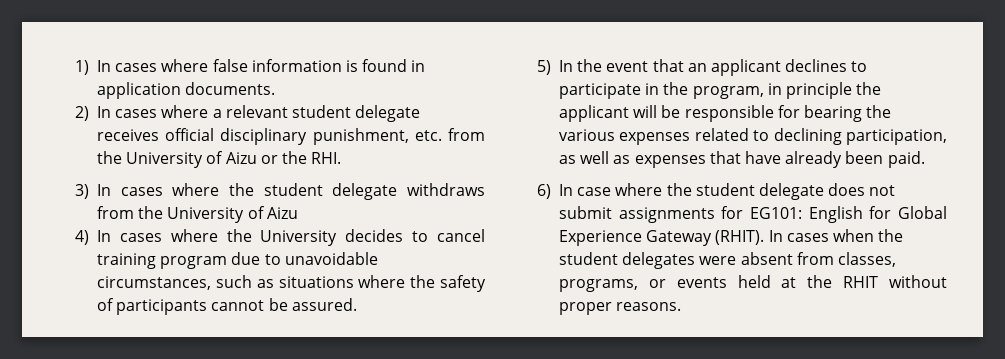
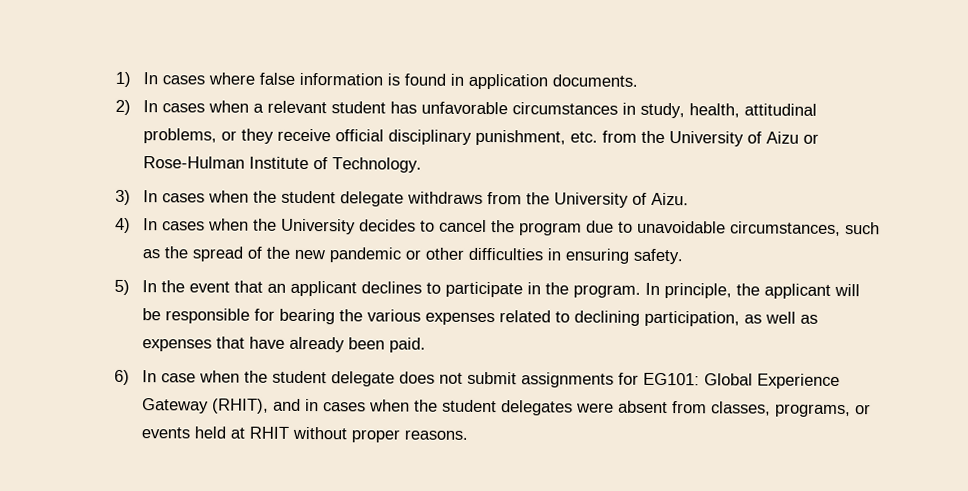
- 2) In cases where a relevant student delegate receives official disciplinary punishment, etc. from the University of Aizu or the RHI.
+ 2) In cases when a relevant student has unfavorable circumstances in study, health, attitudinal problems, or they receive official disciplinary punishment, etc. from the University of Aizu or Rose-Hulman Institute of Technology.
- 3) In cases where the student delegate withdraws from the University of Aizu
+ 3) In cases when the student delegate withdraws from the University of Aizu.
- 4) In cases where the University decides to cancel training program due to unavoidable circumstances, such as situations where the safety of participants cannot be assured.
+ 4) In cases when the University decides to cancel the program due to unavoidable circumstances, such as the spread of the new pandemic or other difficulties in ensuring safety.
- 5) In the event that an applicant declines to participate in the program, in principle the applicant will be responsible for bearing the various expenses related to declining participation, as well as expenses that have already been paid.
+ 5) In the event that an applicant declines to participate in the program. In principle, the applicant will be responsible for bearing the various expenses related to declining participation, as well as expenses that have already been paid.
- 6) In case where the student delegate does not submit assignments for EG101: English for Global Experience Gateway (RHIT). In cases when the student delegates were absent from classes, programs, or events held at the RHIT without proper reasons.
+ 6) In case when the student delegate does not submit assignments for EG101: Global Experience Gateway (RHIT), and in cases when the student delegates were absent from classes, programs, or events held at RHIT without proper reasons.

